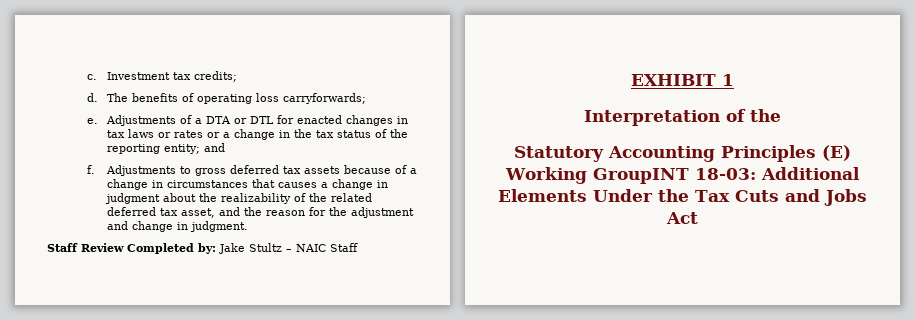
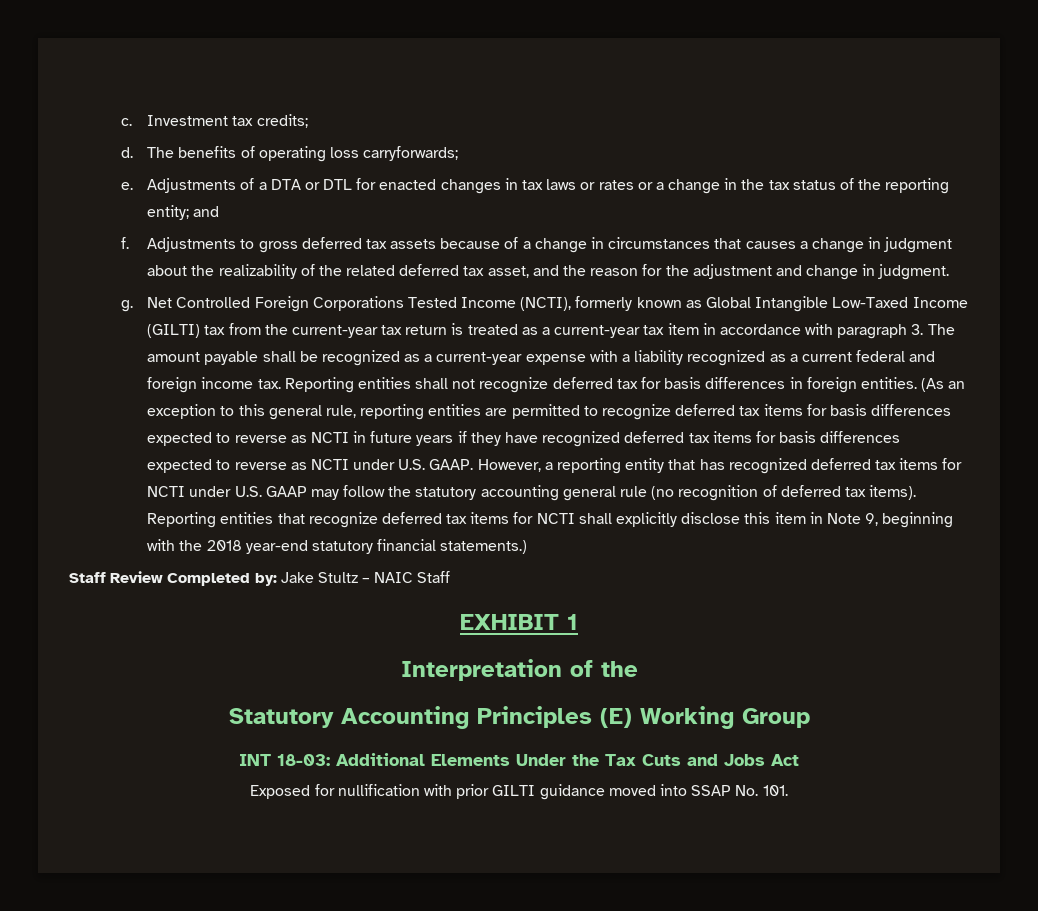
+ g. Net Controlled Foreign Corporations Tested Income (NCTI), formerly known as Global Intangible Low-Taxed Income (GILTI) tax from the current-year tax return is treated as a current-year tax item in accordance with paragraph 3. The amount payable shall be recognized as a current-year expense with a liability recognized as a current federal and foreign income tax. Reporting entities shall not recognize deferred tax for basis differences in foreign entities. (As an exception to this general rule, reporting entities are permitted to recognize deferred tax items for basis differences expected to reverse as NCTI in future years if they have recognized deferred tax items for basis differences expected to reverse as NCTI under U.S. GAAP. However, a reporting entity that has recognized deferred tax items for NCTI under U.S. GAAP may follow the statutory accounting general rule (no recognition of deferred tax items). Reporting entities that recognize deferred tax items for NCTI shall explicitly disclose this item in Note 9, beginning with the 2018 year-end statutory financial statements.)
- Statutory Accounting Principles (E) Working GroupINT 18-03: Additional Elements Under the Tax Cuts and Jobs Act
+ Statutory Accounting Principles (E) Working Group
+ INT 18-03: Additional Elements Under the Tax Cuts and Jobs Act
+ Exposed for nullification with prior GILTI guidance moved into SSAP No. 101.

